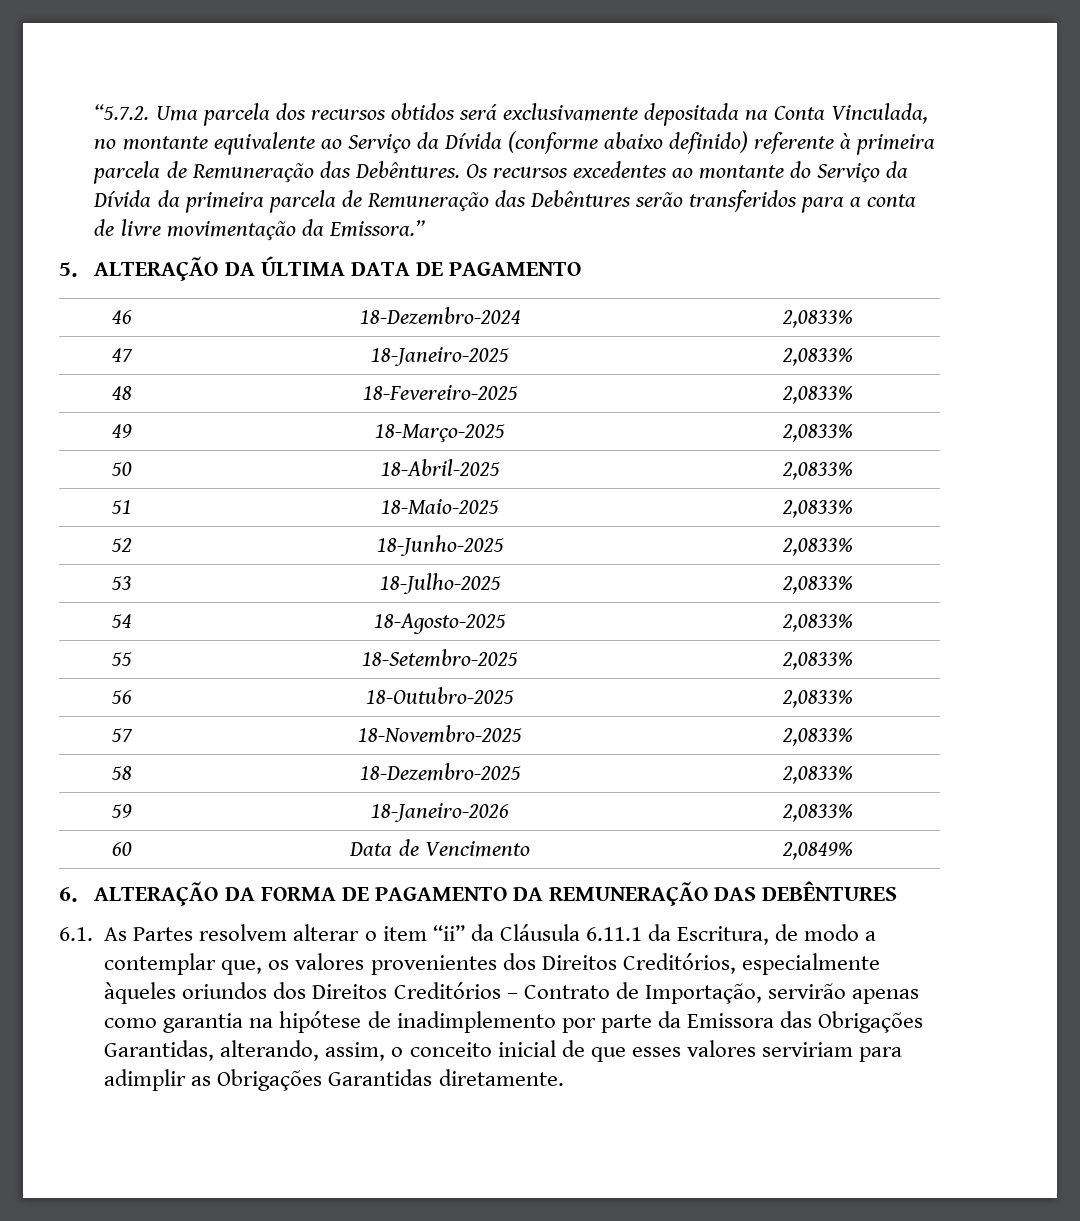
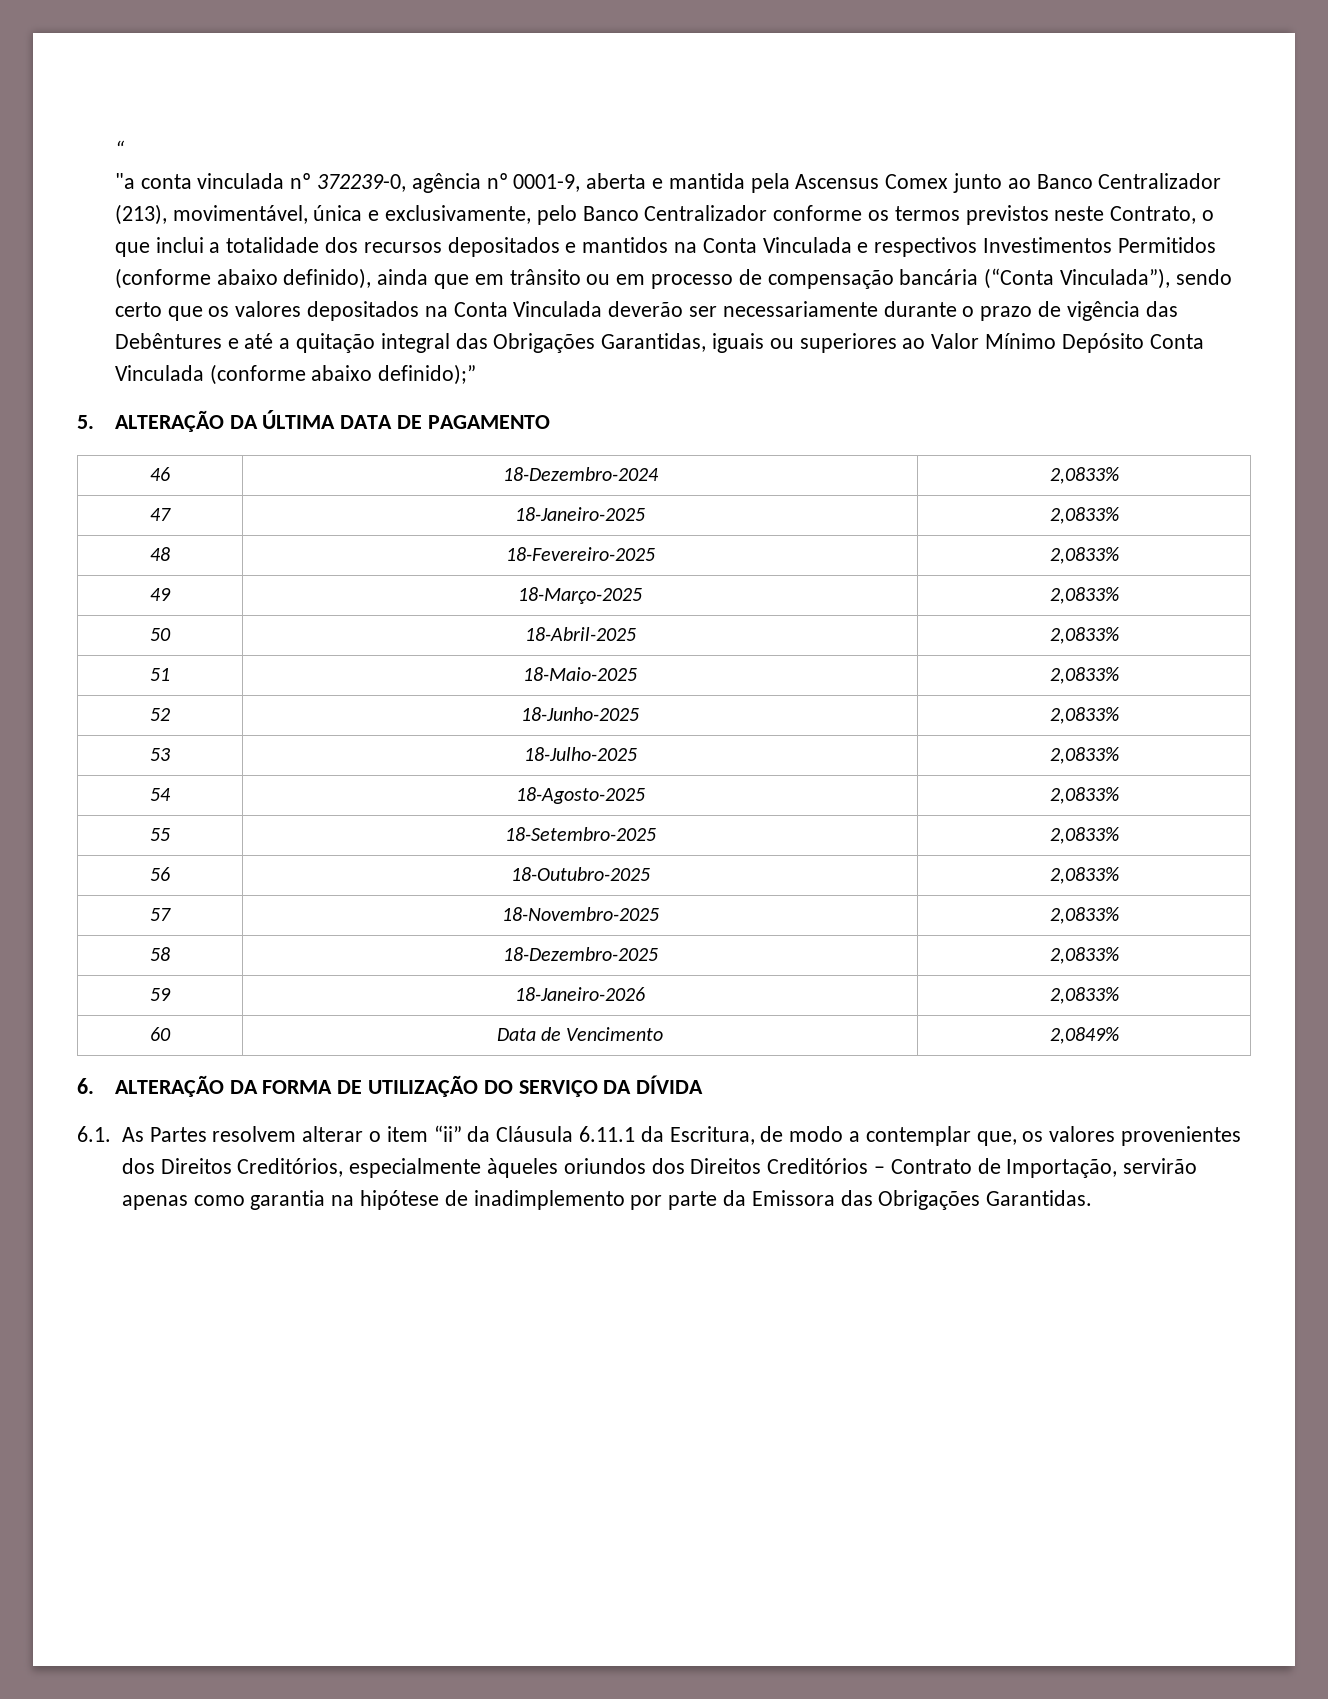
- “5.7.2. Uma parcela dos recursos obtidos será exclusivamente depositada na Conta Vinculada, no montante equivalente ao Serviço da Dívida (conforme abaixo definido) referente à primeira parcela de Remuneração das Debêntures. Os recursos excedentes ao montante do Serviço da Dívida da primeira parcela de Remuneração das Debêntures serão transferidos para a conta de livre movimentação da Emissora.”
+ “
+ "a conta vinculada nº 372239-0, agência nº 0001-9, aberta e mantida pela Ascensus Comex junto ao Banco Centralizador (213), movimentável, única e exclusivamente, pelo Banco Centralizador conforme os termos previstos neste Contrato, o que inclui a totalidade dos recursos depositados e mantidos na Conta Vinculada e respectivos Investimentos Permitidos (conforme abaixo definido), ainda que em trânsito ou em processo de compensação bancária (“Conta Vinculada”), sendo certo que os valores depositados na Conta Vinculada deverão ser necessariamente durante o prazo de vigência das Debêntures e até a quitação integral das Obrigações Garantidas, iguais ou superiores ao Valor Mínimo Depósito Conta Vinculada (conforme abaixo definido);”
- 6. ALTERAÇÃO DA FORMA DE PAGAMENTO DA REMUNERAÇÃO DAS DEBÊNTURES
+ 6. ALTERAÇÃO DA FORMA DE UTILIZAÇÃO DO SERVIÇO DA DÍVIDA
- 6.1. As Partes resolvem alterar o item “ii” da Cláusula 6.11.1 da Escritura, de modo a contemplar que, os valores provenientes dos Direitos Creditórios, especialmente àqueles oriundos dos Direitos Creditórios – Contrato de Importação, servirão apenas como garantia na hipótese de inadimplemento por parte da Emissora das Obrigações Garantidas, alterando, assim, o conceito inicial de que esses valores serviriam para adimplir as Obrigações Garantidas diretamente.
+ 6.1. As Partes resolvem alterar o item “ii” da Cláusula 6.11.1 da Escritura, de modo a contemplar que, os valores provenientes dos Direitos Creditórios, especialmente àqueles oriundos dos Direitos Creditórios – Contrato de Importação, servirão apenas como garantia na hipótese de inadimplemento por parte da Emissora das Obrigações Garantidas.

